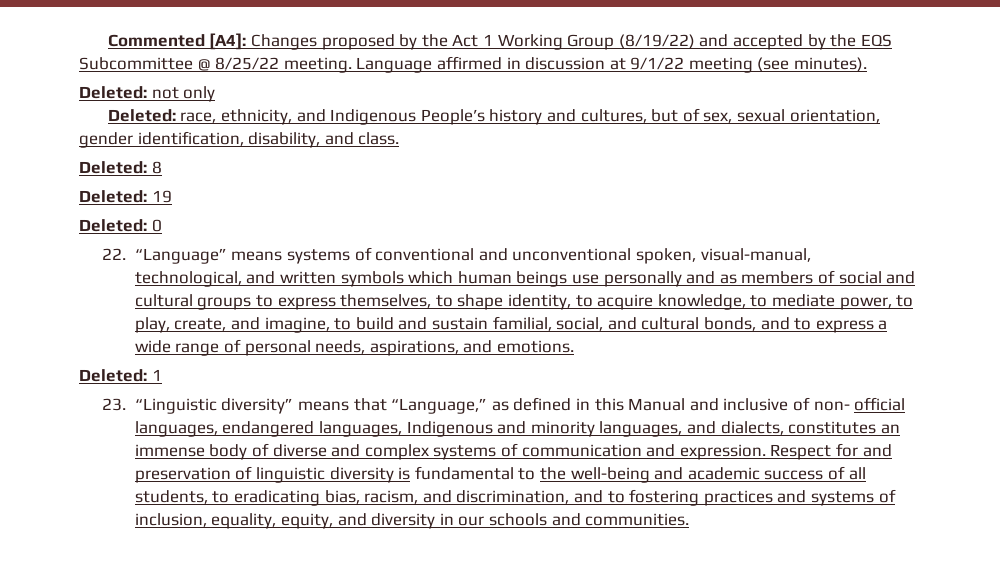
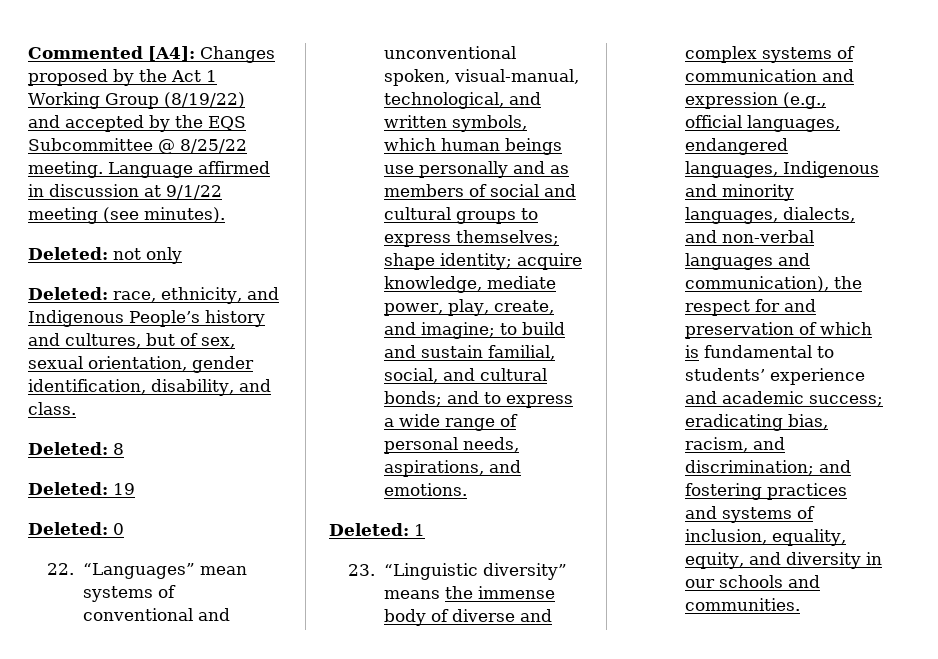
- 22. “Language” means systems of conventional and unconventional spoken, visual-manual, technological, and written symbols which human beings use personally and as members of social and cultural groups to express themselves, to shape identity, to acquire knowledge, to mediate power, to play, create, and imagine, to build and sustain familial, social, and cultural bonds, and to express a wide range of personal needs, aspirations, and emotions.
+ 22. “Languages” mean systems of conventional and unconventional spoken, visual-manual, technological, and written symbols, which human beings use personally and as members of social and cultural groups to express themselves; shape identity; acquire knowledge, mediate power, play, create, and imagine; to build and sustain familial, social, and cultural bonds; and to express a wide range of personal needs, aspirations, and emotions.
- 23. “Linguistic diversity” means that “Language,” as defined in this Manual and inclusive of non- official languages, endangered languages, Indigenous and minority languages, and dialects, constitutes an immense body of diverse and complex systems of communication and expression. Respect for and preservation of linguistic diversity is fundamental to the well-being and academic success of all students, to eradicating bias, racism, and discrimination, and to fostering practices and systems of inclusion, equality, equity, and diversity in our schools and communities.
+ 23. “Linguistic diversity” means the immense body of diverse and complex systems of communication and expression (e.g., official languages, endangered languages, Indigenous and minority languages, dialects, and non-verbal languages and communication), the respect for and preservation of which is fundamental to students’ experience and academic success; eradicating bias, racism, and discrimination; and fostering practices and systems of inclusion, equality, equity, and diversity in our schools and communities.

